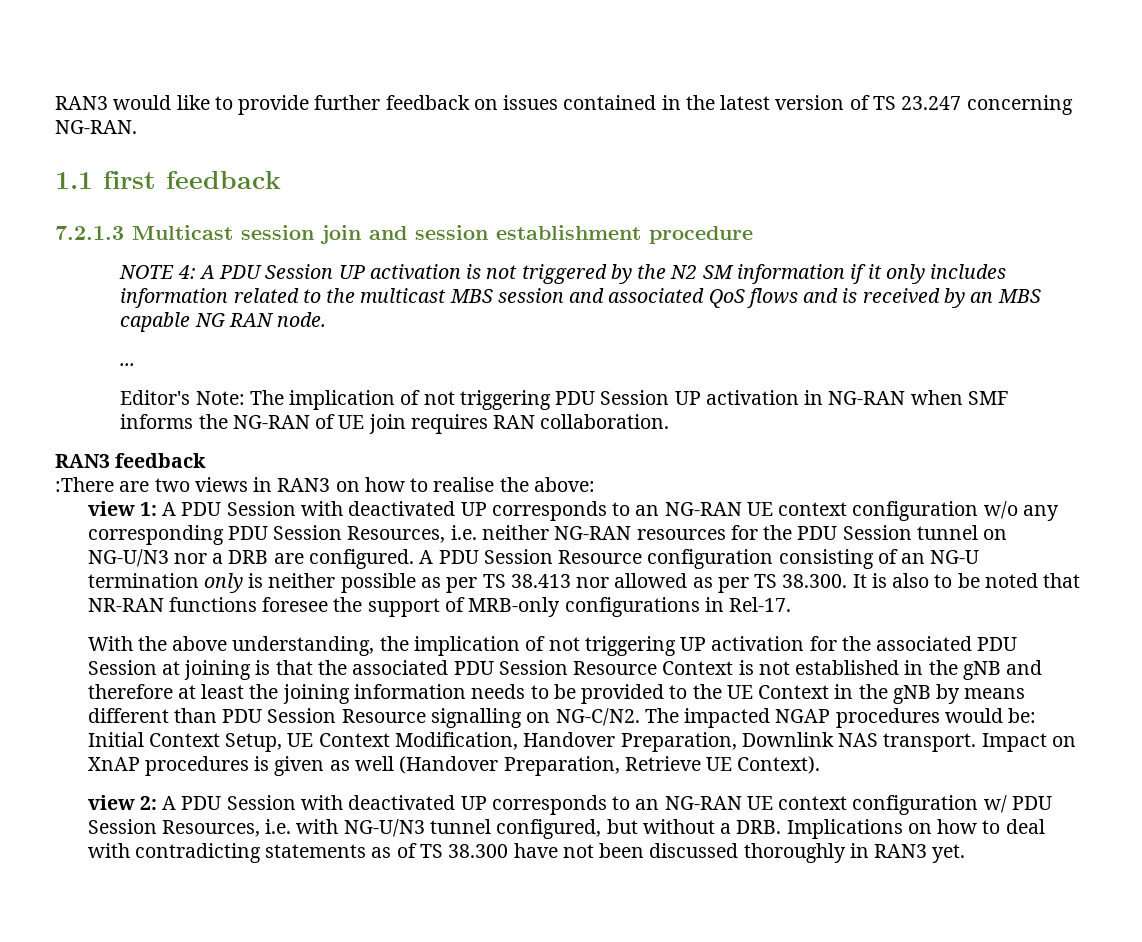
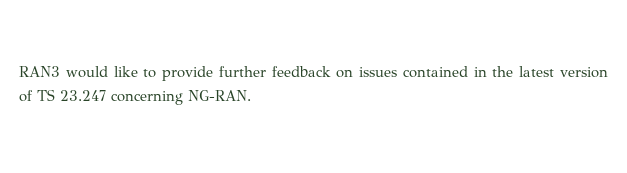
- 1.1 first feedback
- 7.2.1.3 Multicast session join and session establishment procedure
- NOTE 4: A PDU Session UP activation is not triggered by the N2 SM information if it only includes information related to the multicast MBS session and associated QoS flows and is received by an MBS capable NG RAN node.
- ...
- Editor's Note: The implication of not triggering PDU Session UP activation in NG-RAN when SMF informs the NG-RAN of UE join requires RAN collaboration.
- RAN3 feedback
- :There are two views in RAN3 on how to realise the above:
- view 1: A PDU Session with deactivated UP corresponds to an NG-RAN UE context configuration w/o any corresponding PDU Session Resources, i.e. neither NG-RAN resources for the PDU Session tunnel on NG-U/N3 nor a DRB are configured. A PDU Session Resource configuration consisting of an NG-U termination only is neither possible as per TS 38.413 nor allowed as per TS 38.300. It is also to be noted that NR-RAN functions foresee the support of MRB-only configurations in Rel-17.
- With the above understanding, the implication of not triggering UP activation for the associated PDU Session at joining is that the associated PDU Session Resource Context is not established in the gNB and therefore at least the joining information needs to be provided to the UE Context in the gNB by means different than PDU Session Resource signalling on NG-C/N2. The impacted NGAP procedures would be: Initial Context Setup, UE Context Modification, Handover Preparation, Downlink NAS transport. Impact on XnAP procedures is given as well (Handover Preparation, Retrieve UE Context).
- view 2: A PDU Session with deactivated UP corresponds to an NG-RAN UE context configuration w/ PDU Session Resources, i.e. with NG-U/N3 tunnel configured, but without a DRB. Implications on how to deal with contradicting statements as of TS 38.300 have not been discussed thoroughly in RAN3 yet.

